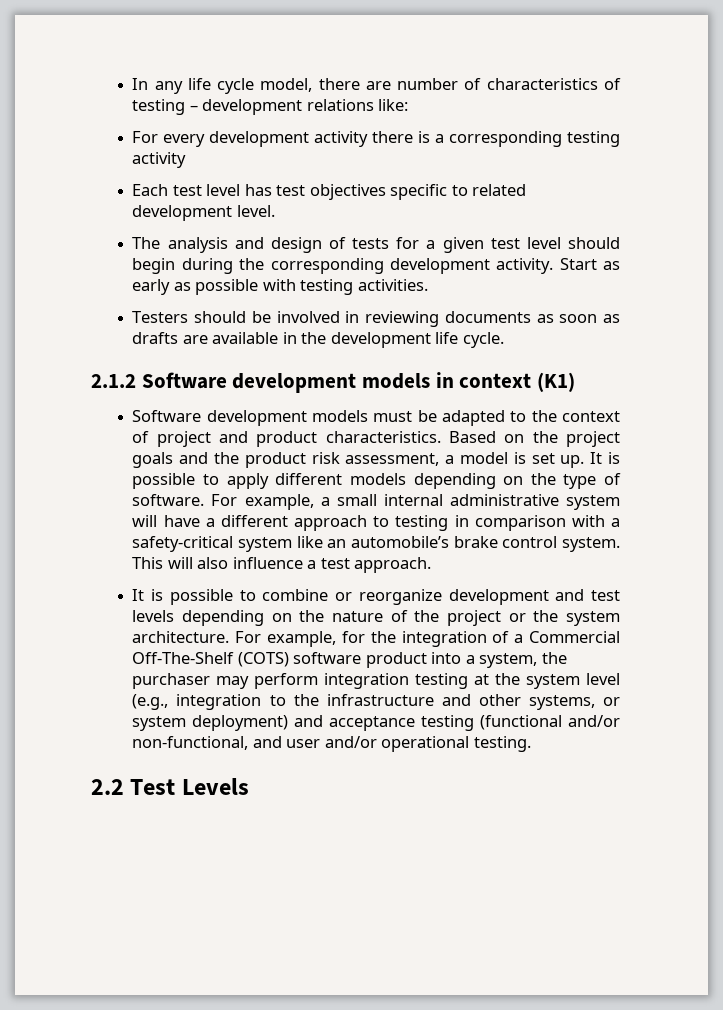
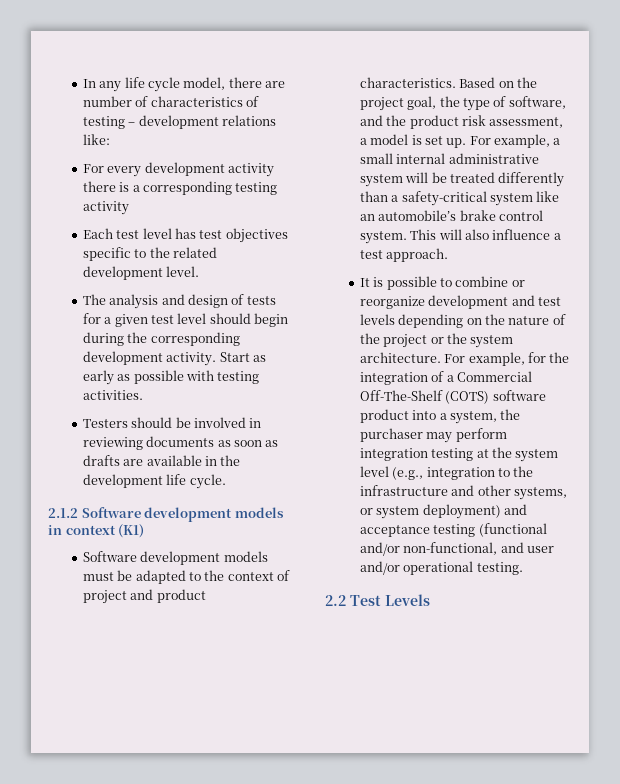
- Each test level has test objectives specific to related development level.
+ Each test level has test objectives specific to the related development level.
- Based on the project goals and the product risk assessment, a model is set up.
+ Based on the project goal, the type of software, and the product risk assessment, a model is set up.
- It is possible to apply different models depending on the type of software.
- For example, a small internal administrative system will have a different approach to testing in comparison with a safety-critical system like an automobile’s brake control system.
+ For example, a small internal administrative system will be treated differently than a safety-critical system like an automobile’s brake control system.

